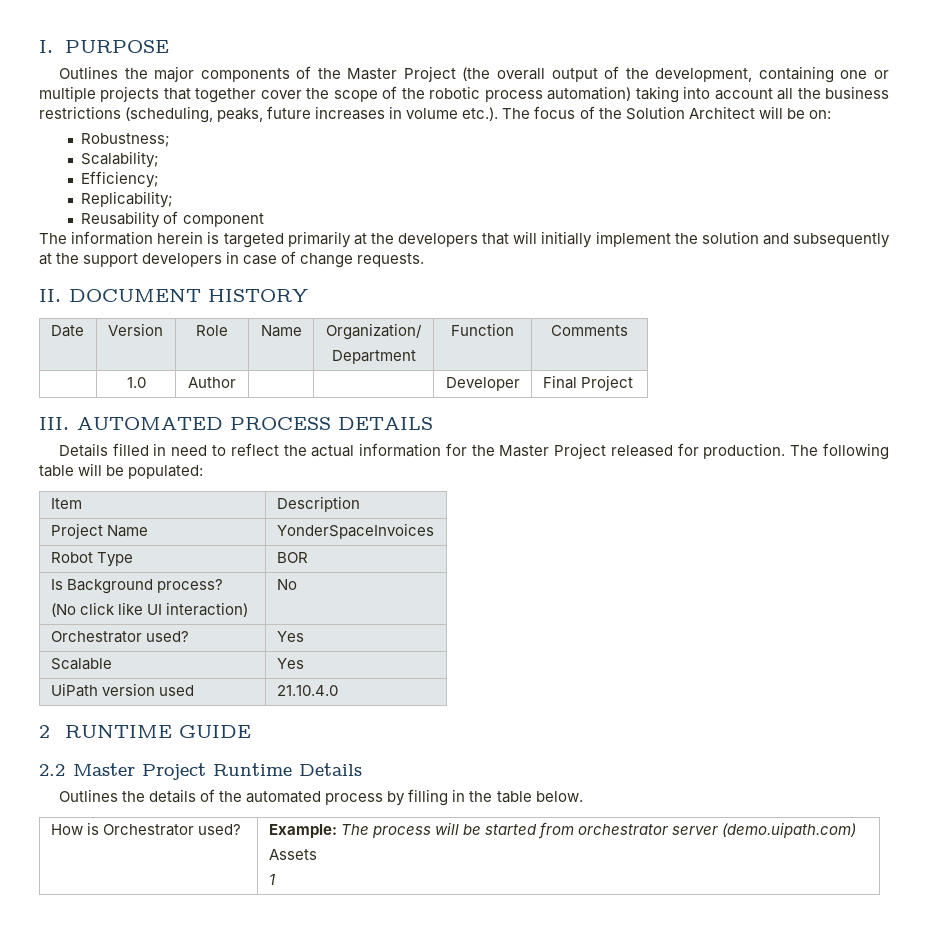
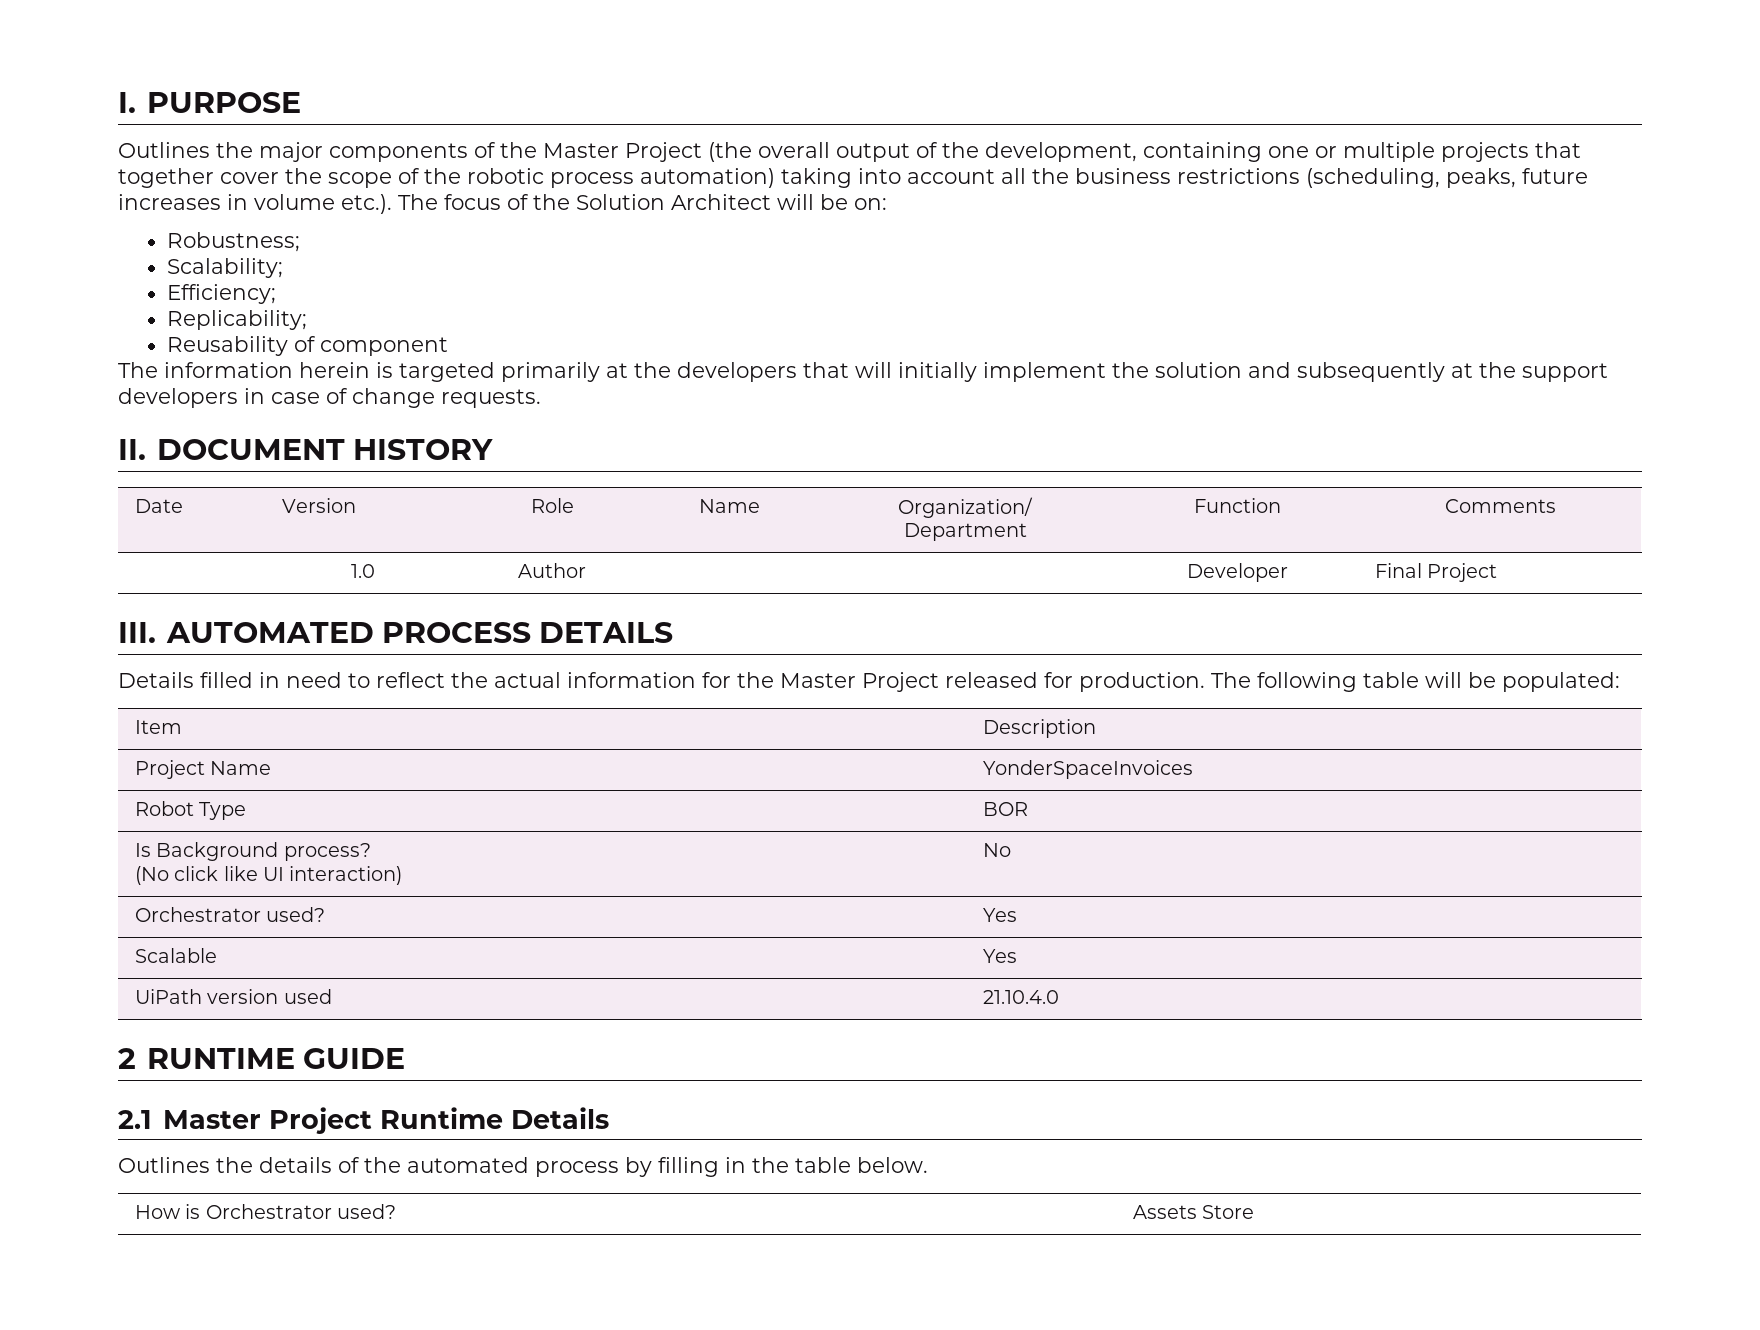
- 2.2 Master Project Runtime Details
+ 2.1 Master Project Runtime Details
- How is Orchestrator used? | Example: The process will be started from orchestrator server (demo.uipath.com)
- Assets
- 1
+ How is Orchestrator used? | Assets Store

